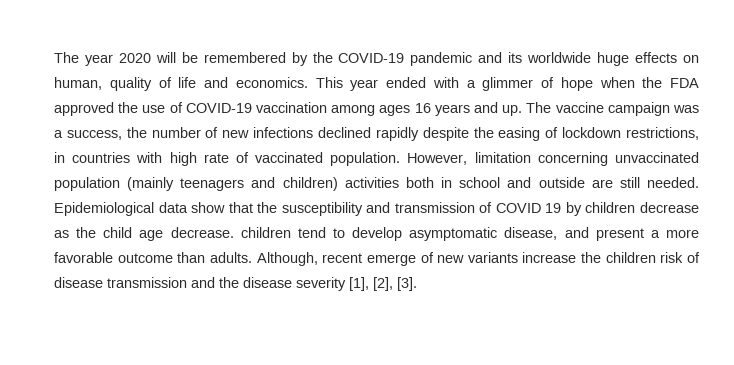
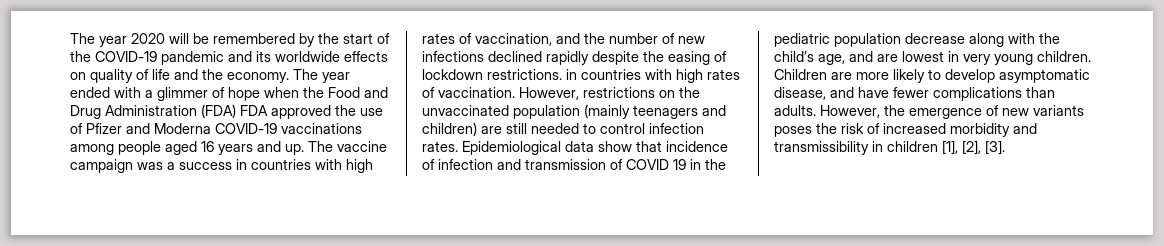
- The year 2020 will be remembered by the COVID-19 pandemic and its worldwide huge effects on human, quality of life and economics. This year ended with a glimmer of hope when the FDA approved the use of COVID-19 vaccination among ages 16 years and up.
+ The year 2020 will be remembered by the start of the COVID-19 pandemic and its worldwide effects on quality of life and the economy. The year ended with a glimmer of hope when the Food and Drug Administration (FDA) FDA approved the use of Pfizer and Moderna COVID-19 vaccinations among people aged 16 years and up.
- The vaccine campaign was a success, the number of new infections declined rapidly despite the easing of lockdown restrictions, in countries with high rate of vaccinated population. However, limitation concerning unvaccinated population (mainly teenagers and children) activities both in school and outside are still needed.
+ The vaccine campaign was a success in countries with high rates of vaccination, and the number of new infections declined rapidly despite the easing of lockdown restrictions. in countries with high rates of vaccination. However, restrictions on the unvaccinated population (mainly teenagers and children) are still needed to control infection rates.
- Epidemiological data show that the susceptibility and transmission of COVID 19 by children decrease as the child age decrease. children tend to develop asymptomatic disease, and present a more favorable outcome than adults. Although, recent emerge of new variants increase the children risk of disease transmission and the disease severity [1], [2], [3].
+ Epidemiological data show that incidence of infection and transmission of COVID 19 in the pediatric population decrease along with the child’s age, and are lowest in very young children. Children are more likely to develop asymptomatic disease, and have fewer complications than adults. However, the emergence of new variants poses the risk of increased morbidity and transmissibility in children [1], [2], [3].

